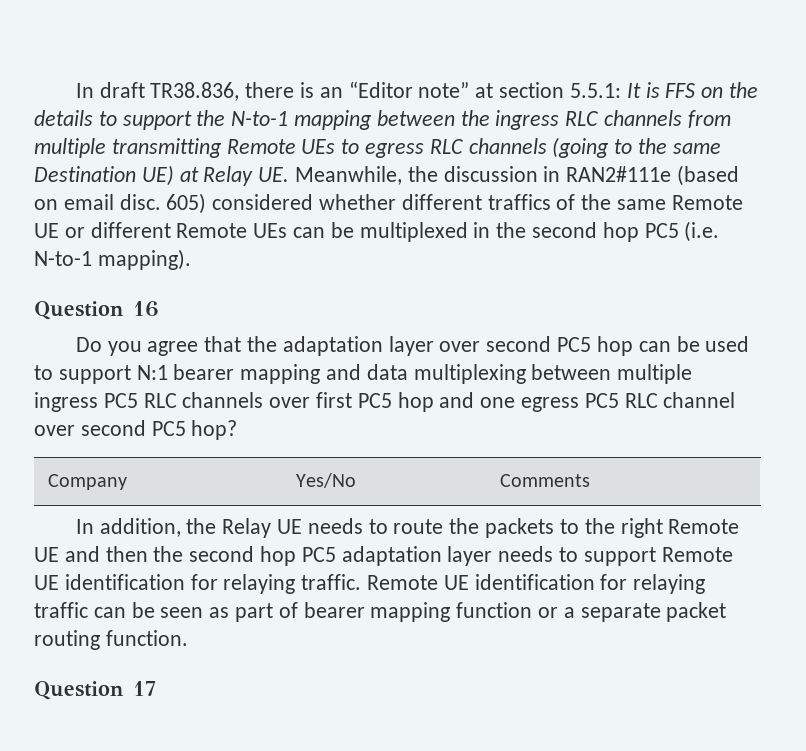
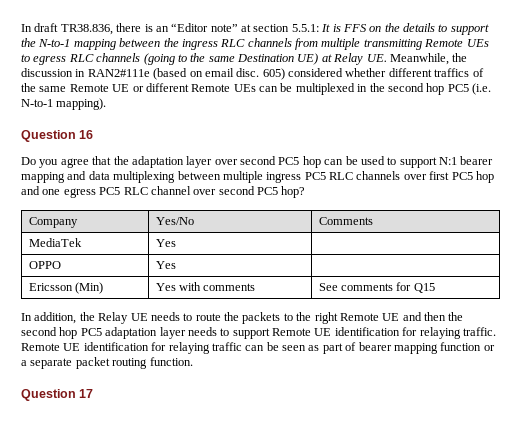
+ MediaTek | Yes |
+ OPPO | Yes |
+ Ericsson (Min) | Yes with comments | See comments for Q15

